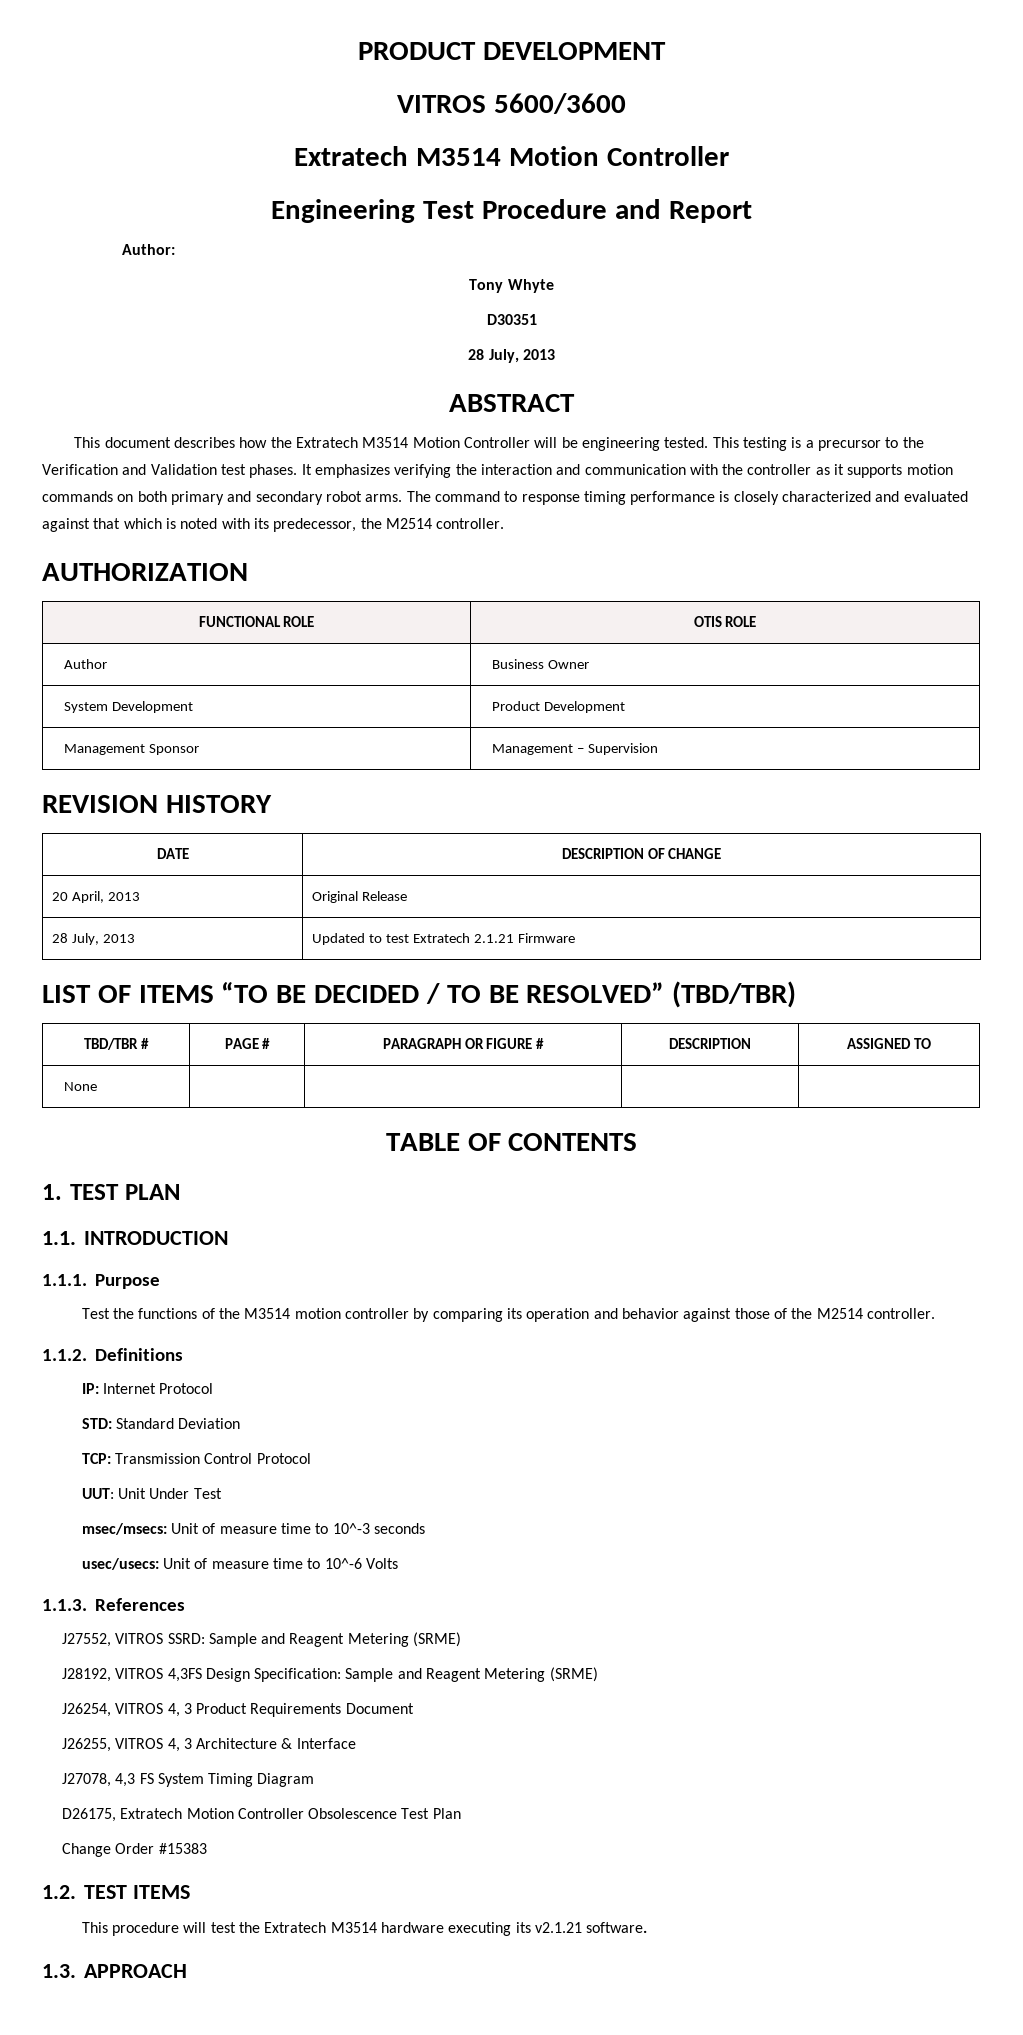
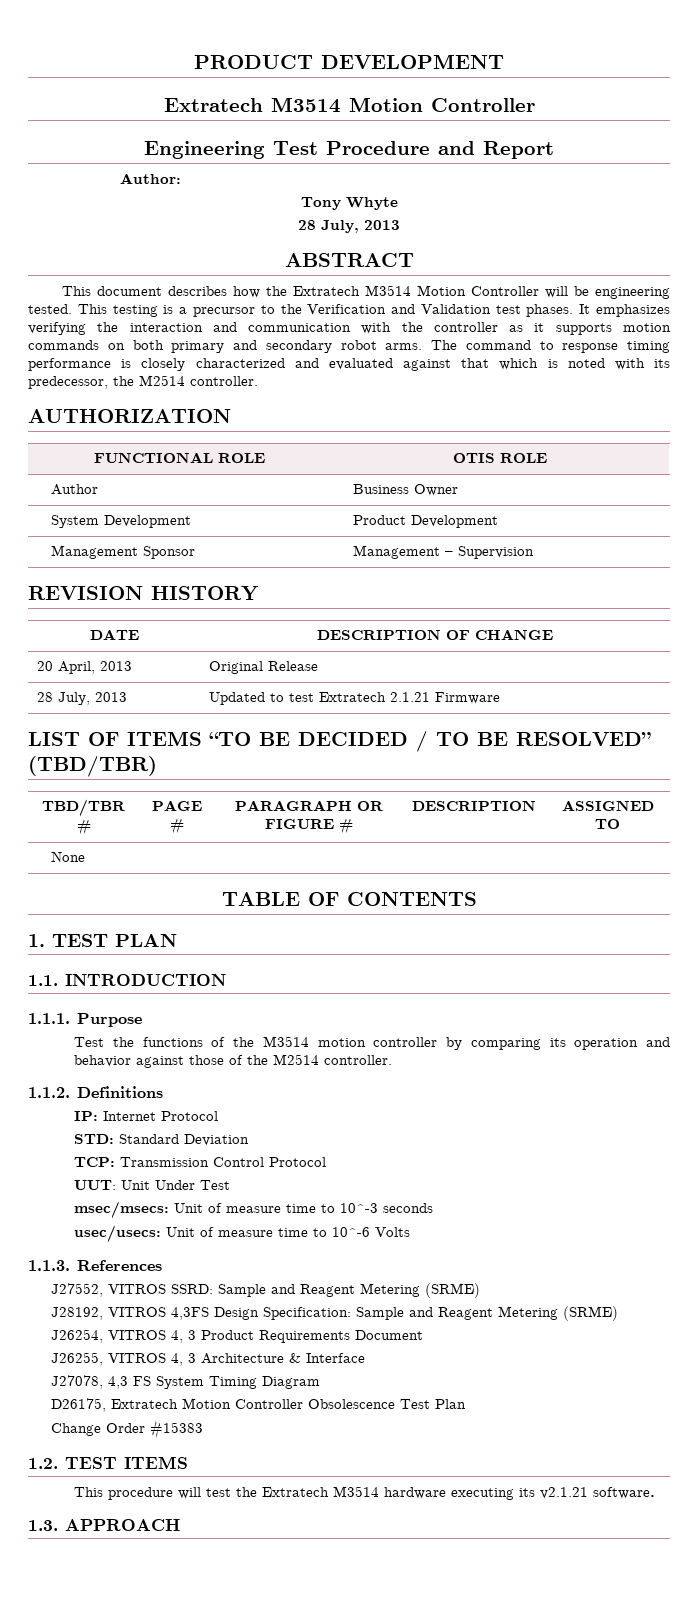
- VITROS 5600/3600
- D30351

